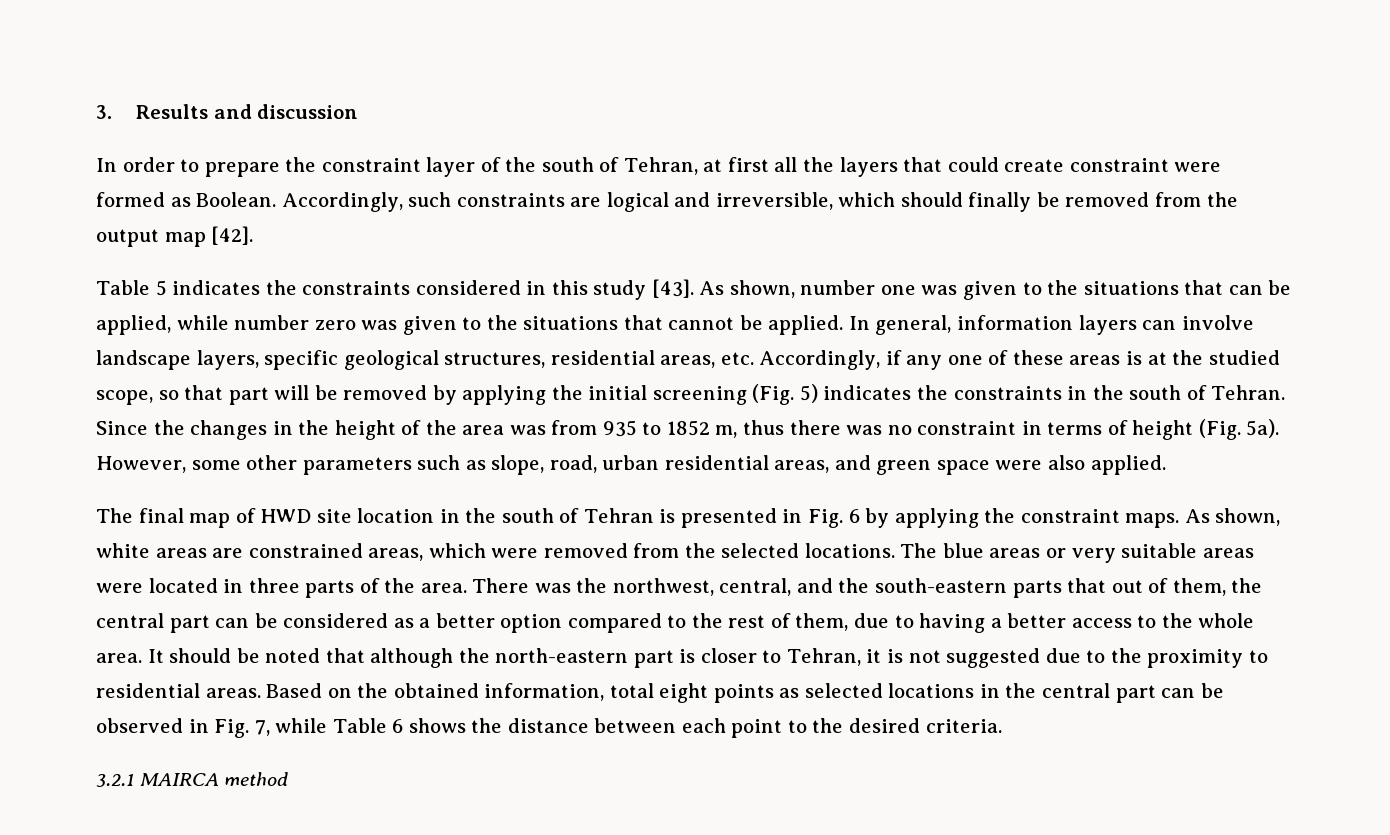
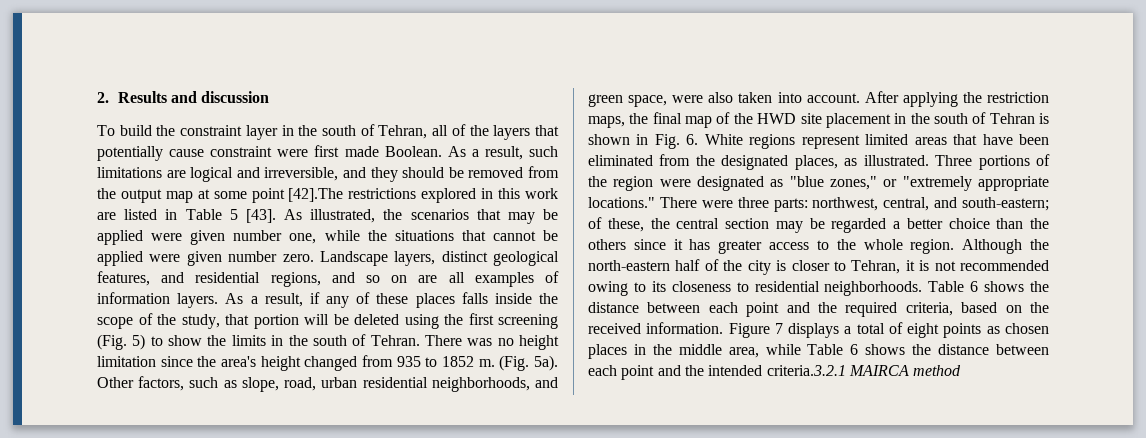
- 3. Results and discussion
+ 2. Results and discussion
- In order to prepare the constraint layer of the south of Tehran, at first all the layers that could create constraint were formed as Boolean. Accordingly, such constraints are logical and irreversible, which should finally be removed from the output map [42].
- Table 5 indicates the constraints considered in this study [43]. As shown, number one was given to the situations that can be applied, while number zero was given to the situations that cannot be applied. In general, information layers can involve landscape layers, specific geological structures, residential areas, etc. Accordingly, if any one of these areas is at the studied scope, so that part will be removed by applying the initial screening (Fig. 5) indicates the constraints in the south of Tehran.
+ To build the constraint layer in the south of Tehran, all of the layers that potentially cause constraint were first made Boolean. As a result, such limitations are logical and irreversible, and they should be removed from the output map at some point [42].The restrictions explored in this work are listed in Table 5 [43]. As illustrated, the scenarios that may be applied were given number one, while the situations that cannot be applied were given number zero. Landscape layers, distinct geological features, and residential regions, and so on are all examples of information layers. As a result, if any of these places falls inside the scope of the study, that portion will be deleted using the first screening (Fig. 5) to show the limits in the south of Tehran.
- Since the changes in the height of the area was from 935 to 1852 m, thus there was no constraint in terms of height (Fig. 5a). However, some other parameters such as slope, road, urban residential areas, and green space were also applied.
- The final map of HWD site location in the south of Tehran is presented in Fig. 6 by applying the constraint maps. As shown, white areas are constrained areas, which were removed from the selected locations. The blue areas or very suitable areas were located in three parts of the area. There was the northwest, central, and the south-eastern parts that out of them, the central part can be considered as a better option compared to the rest of them, due to having a better access to the whole area. It should be noted that although the north-eastern part is closer to Tehran, it is not suggested due to the proximity to residential areas. Based on the obtained information, total eight points as selected locations in the central part can be observed in Fig. 7, while Table 6 shows the distance between each point to the desired criteria.
- 3.2.1 MAIRCA method
+ There was no height limitation since the area's height changed from 935 to 1852 m. (Fig. 5a). Other factors, such as slope, road, urban residential neighborhoods, and green space, were also taken into account. After applying the restriction maps, the final map of the HWD site placement in the south of Tehran is shown in Fig. 6. White regions represent limited areas that have been eliminated from the designated places, as illustrated. Three portions of the region were designated as "blue zones," or "extremely appropriate locations." There were three parts: northwest, central, and south-eastern; of these, the central section may be regarded a better choice than the others since it has greater access to the whole region. Although the north-eastern half of the city is closer to Tehran, it is not recommended owing to its closeness to residential neighborhoods. Table 6 shows the distance between each point and the required criteria, based on the received information. Figure 7 displays a total of eight points as chosen places in the middle area, while Table 6 shows the distance between each point and the intended criteria.3.2.1 MAIRCA method

